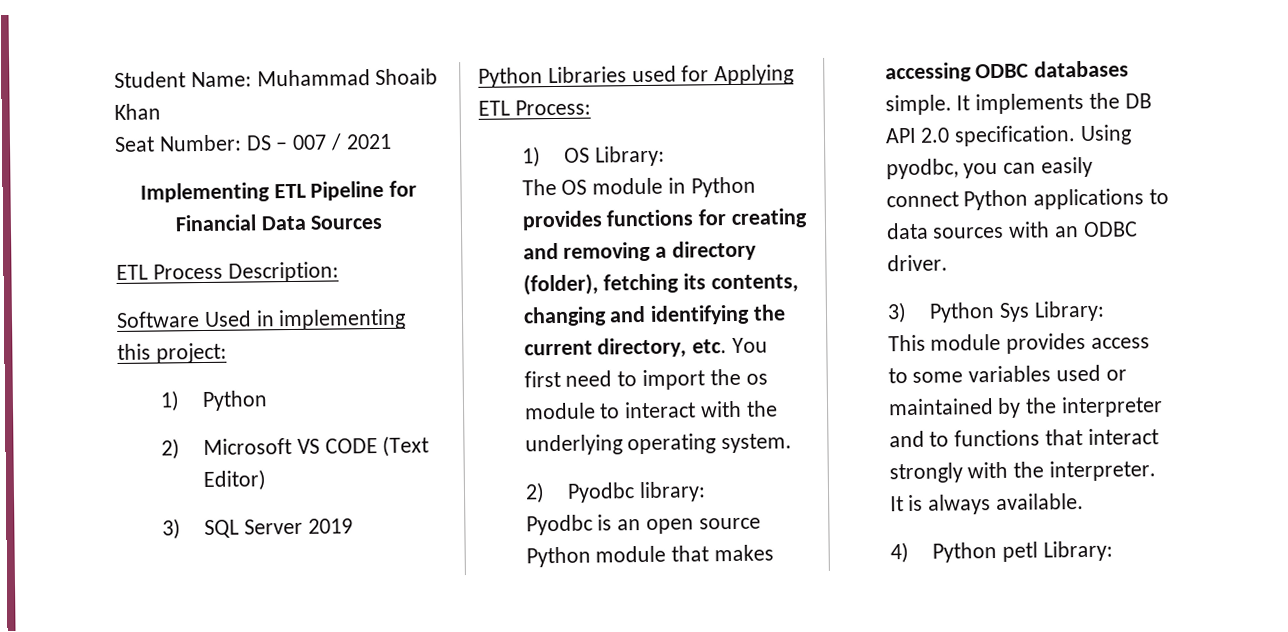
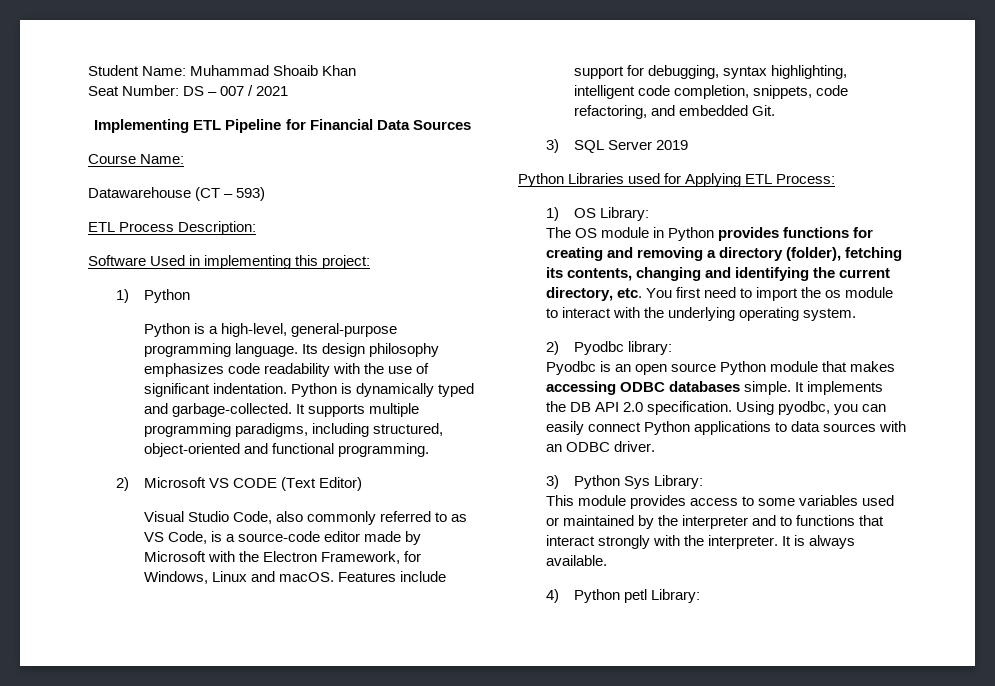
+ Course Name:
+ Datawarehouse (CT – 593)
+ Python is a high-level, general-purpose programming language. Its design philosophy emphasizes code readability with the use of significant indentation. Python is dynamically typed and garbage-collected. It supports multiple programming paradigms, including structured, object-oriented and functional programming.
+ Visual Studio Code, also commonly referred to as VS Code, is a source-code editor made by Microsoft with the Electron Framework, for Windows, Linux and macOS. Features include support for debugging, syntax highlighting, intelligent code completion, snippets, code refactoring, and embedded Git.

